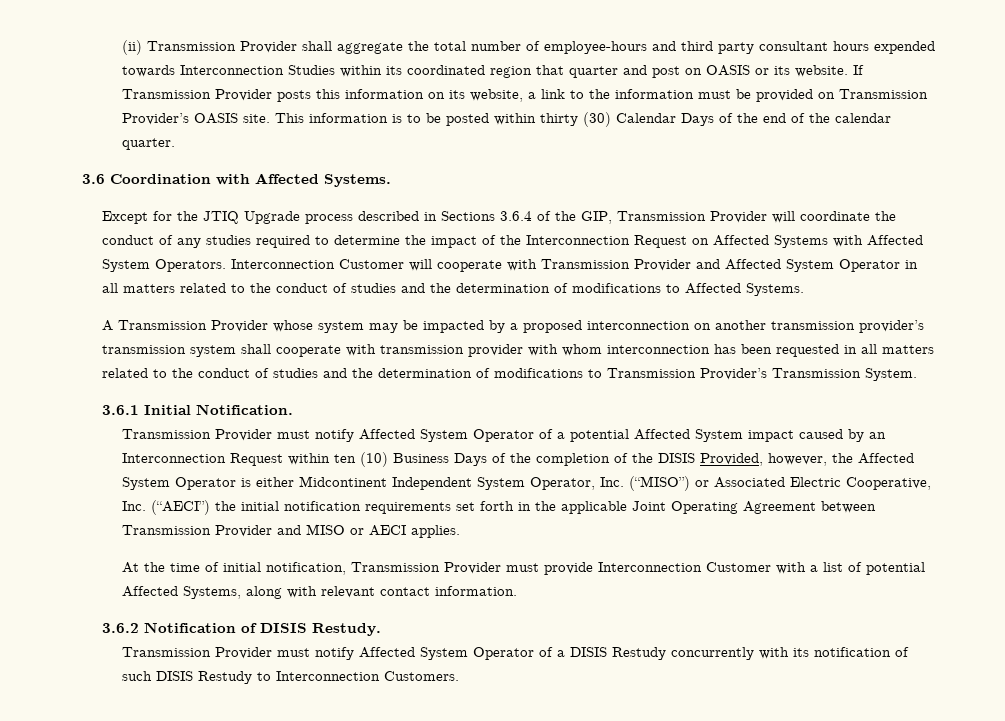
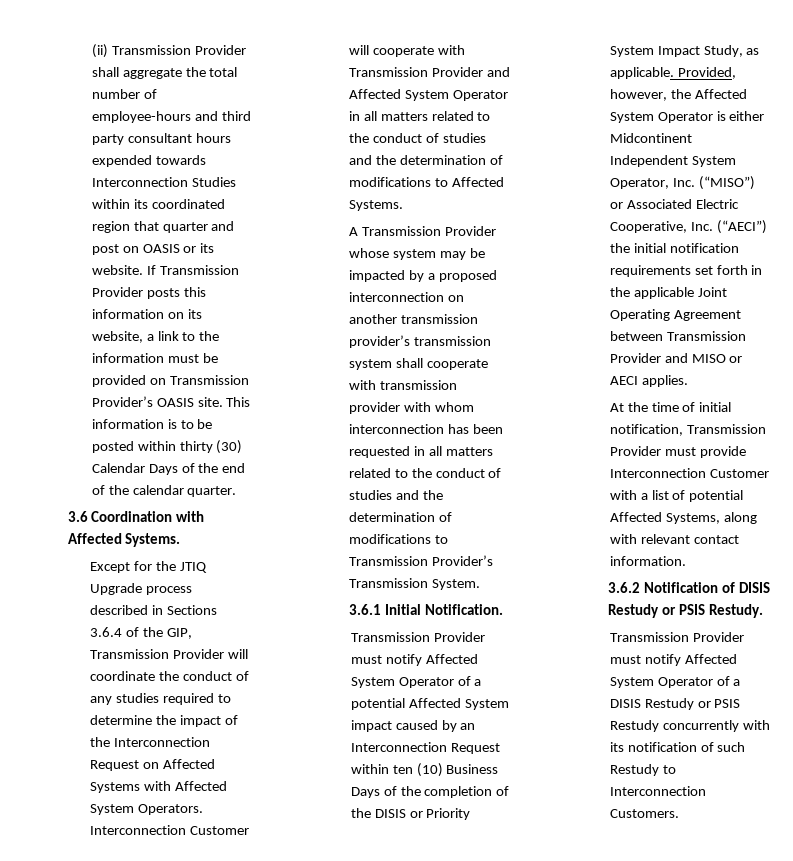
- Transmission Provider must notify Affected System Operator of a potential Affected System impact caused by an Interconnection Request within ten (10) Business Days of the completion of the DISIS Provided, however, the Affected System Operator is either Midcontinent Independent System Operator, Inc. (“MISO”) or Associated Electric Cooperative, Inc. (“AECI”) the initial notification requirements set forth in the applicable Joint Operating Agreement between Transmission Provider and MISO or AECI applies.
+ Transmission Provider must notify Affected System Operator of a potential Affected System impact caused by an Interconnection Request within ten (10) Business Days of the completion of the DISIS or Priority System Impact Study, as applicable. Provided, however, the Affected System Operator is either Midcontinent Independent System Operator, Inc. (“MISO”) or Associated Electric Cooperative, Inc. (“AECI”) the initial notification requirements set forth in the applicable Joint Operating Agreement between Transmission Provider and MISO or AECI applies.
- 3.6.2 Notification of DISIS Restudy.
+ 3.6.2 Notification of DISIS Restudy or PSIS Restudy.
- Transmission Provider must notify Affected System Operator of a DISIS Restudy concurrently with its notification of such DISIS Restudy to Interconnection Customers.
+ Transmission Provider must notify Affected System Operator of a DISIS Restudy or PSIS Restudy concurrently with its notification of such Restudy to Interconnection Customers.

